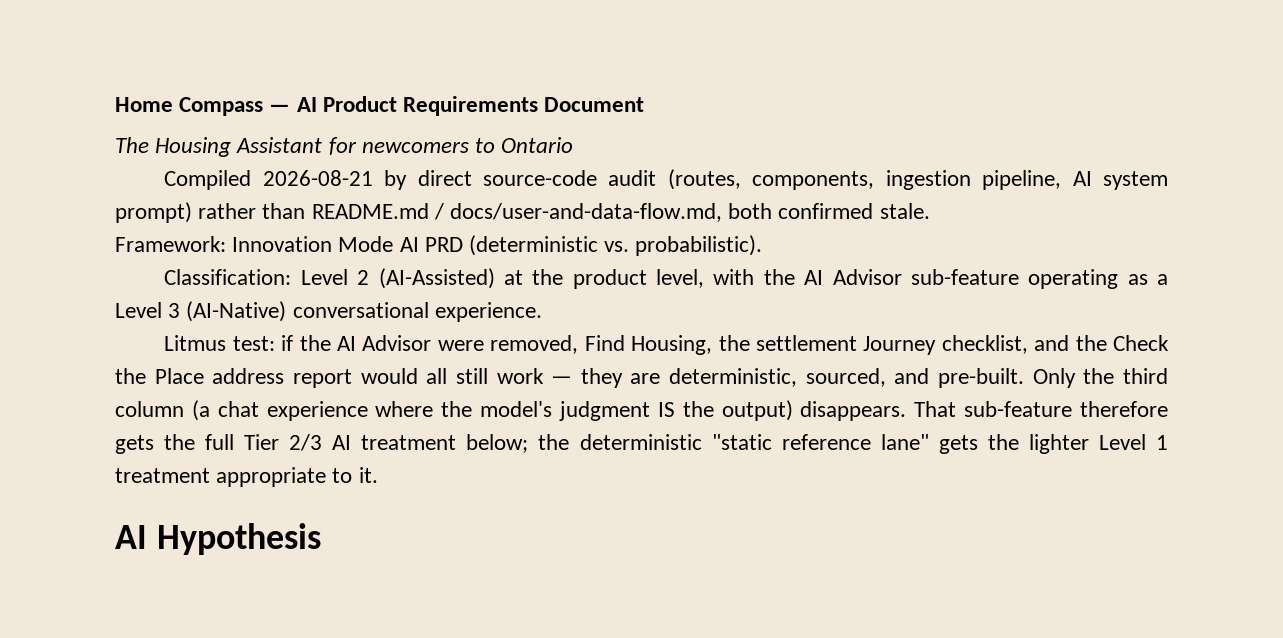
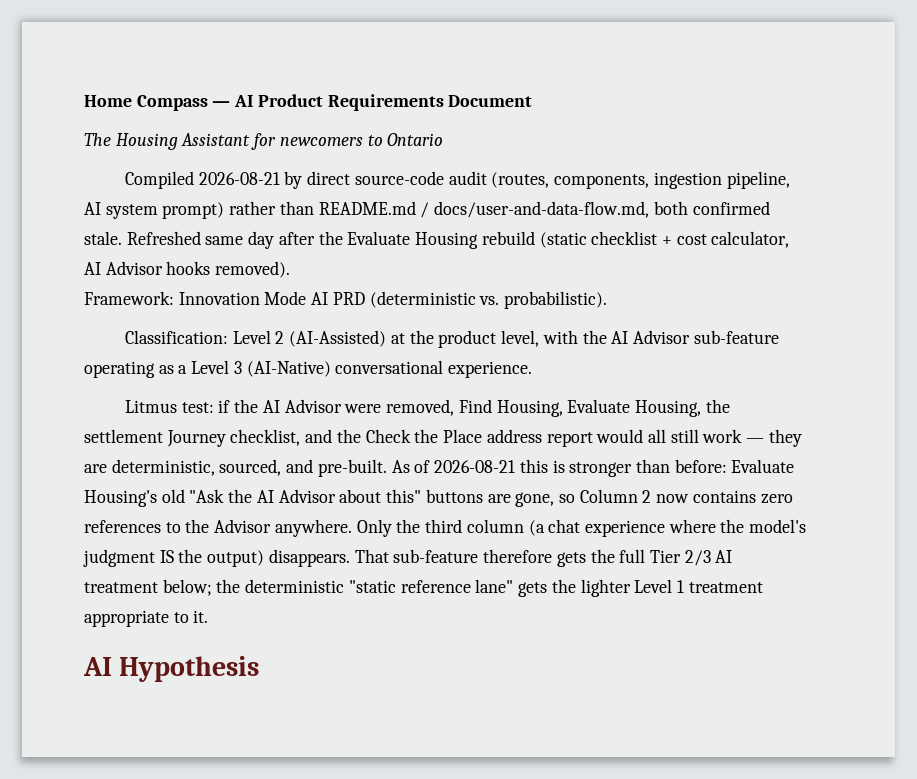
+ Refreshed same day after the Evaluate Housing rebuild (static checklist + cost calculator, AI Advisor hooks removed).
- Litmus test: if the AI Advisor were removed, Find Housing, the settlement Journey checklist, and the Check the Place address report would all still work — they are deterministic, sourced, and pre-built.
+ Litmus test: if the AI Advisor were removed, Find Housing, Evaluate Housing, the settlement Journey checklist, and the Check the Place address report would all still work — they are deterministic, sourced, and pre-built.
+ As of 2026-08-21 this is stronger than before: Evaluate Housing's old "Ask the AI Advisor about this" buttons are gone, so Column 2 now contains zero references to the Advisor anywhere.

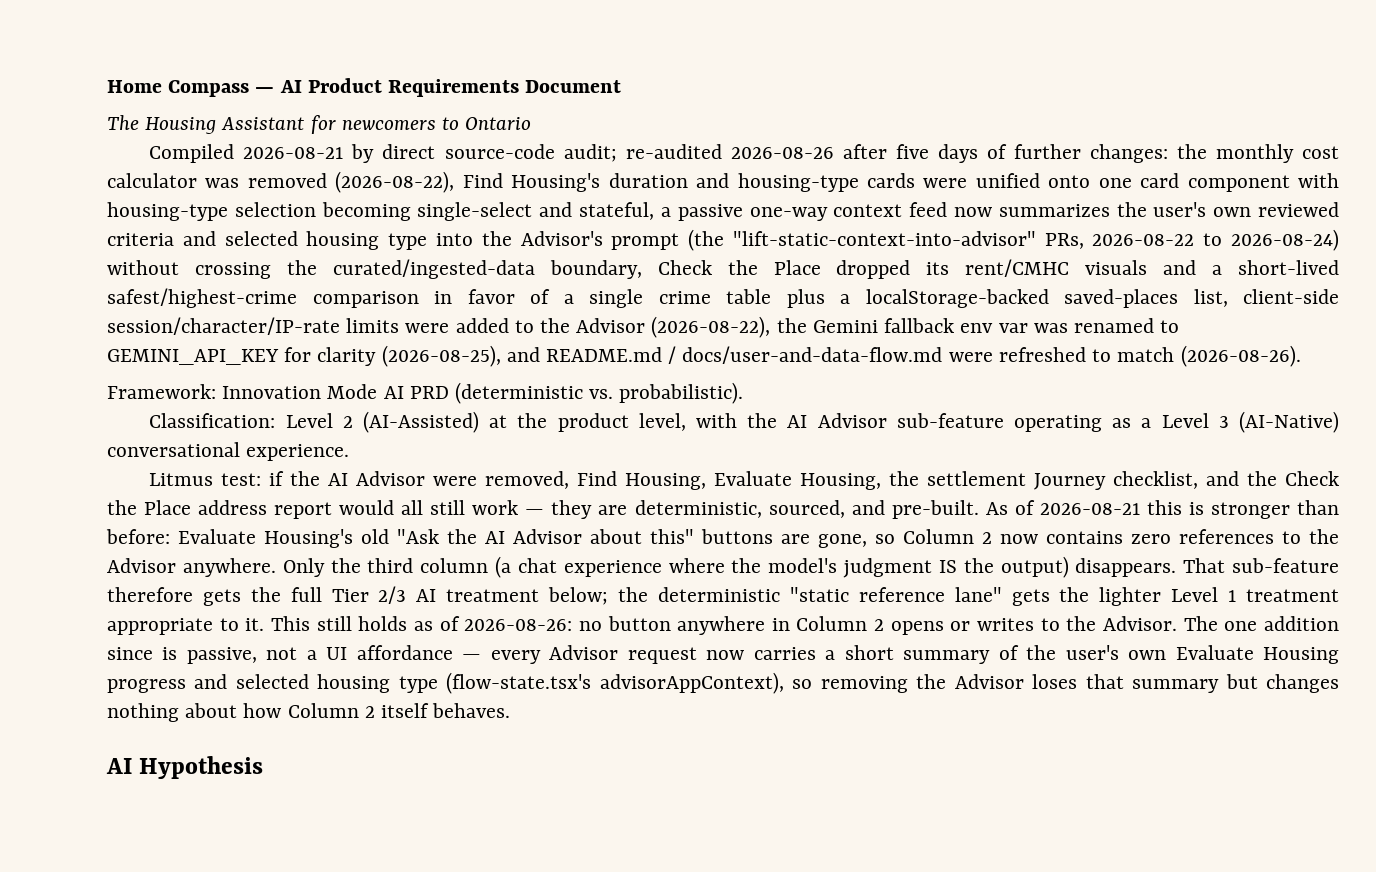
- Compiled 2026-08-21 by direct source-code audit (routes, components, ingestion pipeline, AI system prompt) rather than README.md / docs/user-and-data-flow.md, both confirmed stale. Refreshed same day after the Evaluate Housing rebuild (static checklist + cost calculator, AI Advisor hooks removed).
+ Compiled 2026-08-21 by direct source-code audit; re-audited 2026-08-26 after five days of further changes: the monthly cost calculator was removed (2026-08-22), Find Housing's duration and housing-type cards were unified onto one card component with housing-type selection becoming single-select and stateful, a passive one-way context feed now summarizes the user's own reviewed criteria and selected housing type into the Advisor's prompt (the "lift-static-context-into-advisor" PRs, 2026-08-22 to 2026-08-24) without crossing the curated/ingested-data boundary, Check the Place dropped its rent/CMHC visuals and a short-lived safest/highest-crime comparison in favor of a single crime table plus a localStorage-backed saved-places list, client-side session/character/IP-rate limits were added to the Advisor (2026-08-22), the Gemini fallback env var was renamed to GEMINI_API_KEY for clarity (2026-08-25), and README.md / docs/user-and-data-flow.md were refreshed to match (2026-08-26).
+ This still holds as of 2026-08-26: no button anywhere in Column 2 opens or writes to the Advisor. The one addition since is passive, not a UI affordance — every Advisor request now carries a short summary of the user's own Evaluate Housing progress and selected housing type (flow-state.tsx's advisorAppContext), so removing the Advisor loses that summary but changes nothing about how Column 2 itself behaves.

